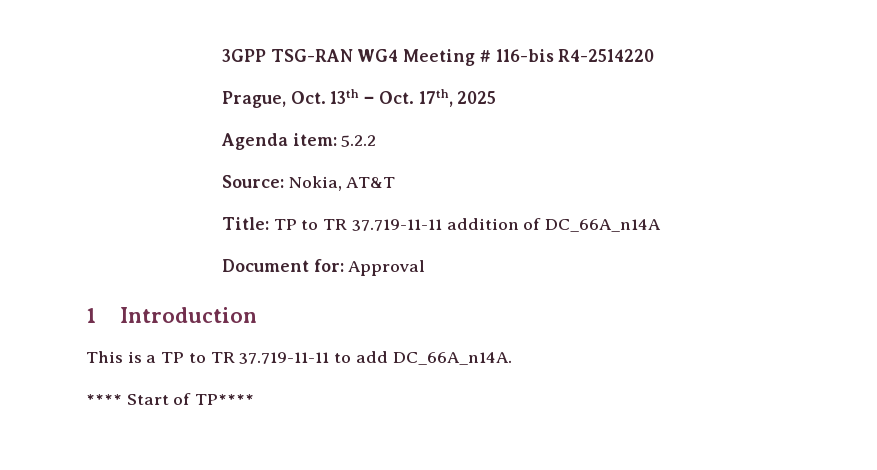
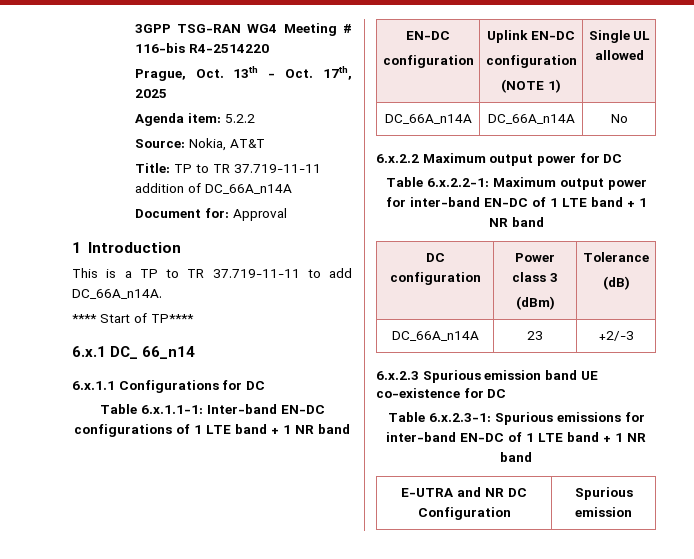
+ 6.x.1 DC_ 66_n14
+ 6.x.1.1 Configurations for DC
+ Table 6.x.1.1-1: Inter-band EN-DC configurations of 1 LTE band + 1 NR band
+ EN-DC
+ configuration | Uplink EN-DC
+ configuration
+ (NOTE 1) | Single UL allowed
+ DC_66A_n14A | DC_66A_n14A | No
+ 6.x.2.2 Maximum output power for DC
+ Table 6.x.2.2-1: Maximum output power for inter-band EN-DC of 1 LTE band + 1 NR band
+ DC configuration | Power class 3
+ (dBm) | Tolerance
+ (dB)
+ DC_66A_n14A | 23 | +2/-3
+ 6.x.2.3 Spurious emission band UE co-existence for DC
+ Table 6.x.2.3-1: Spurious emissions for inter-band EN-DC of 1 LTE band + 1 NR band
+ E-UTRA and NR DC Configuration | Spurious emission

